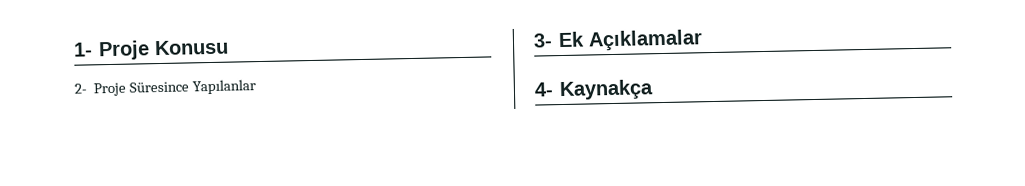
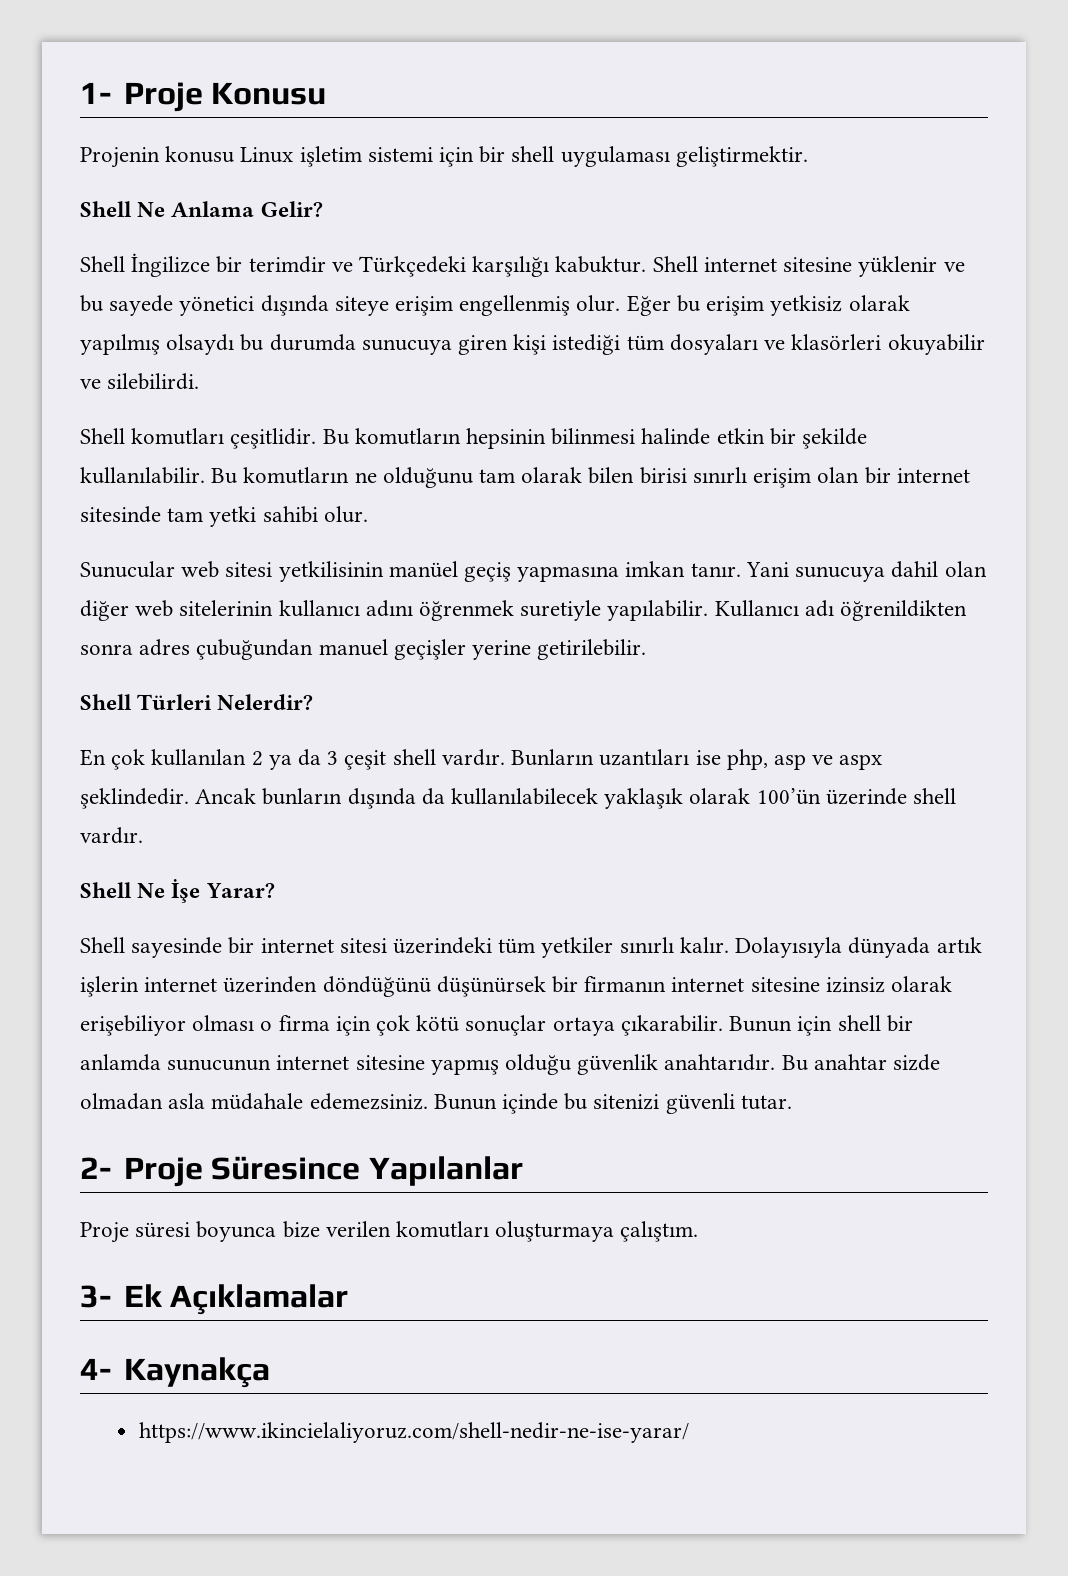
+ Projenin konusu Linux işletim sistemi için bir shell uygulaması geliştirmektir.
+ Shell Ne Anlama Gelir?
+ Shell İngilizce bir terimdir ve Türkçedeki karşılığı kabuktur. Shell internet sitesine yüklenir ve bu sayede yönetici dışında siteye erişim engellenmiş olur. Eğer bu erişim yetkisiz olarak yapılmış olsaydı bu durumda sunucuya giren kişi istediği tüm dosyaları ve klasörleri okuyabilir ve silebilirdi.
+ Shell komutları çeşitlidir. Bu komutların hepsinin bilinmesi halinde etkin bir şekilde kullanılabilir. Bu komutların ne olduğunu tam olarak bilen birisi sınırlı erişim olan bir internet sitesinde tam yetki sahibi olur.
+ Sunucular web sitesi yetkilisinin manüel geçiş yapmasına imkan tanır. Yani sunucuya dahil olan diğer web sitelerinin kullanıcı adını öğrenmek suretiyle yapılabilir. Kullanıcı adı öğrenildikten sonra adres çubuğundan manuel geçişler yerine getirilebilir.
+ Shell Türleri Nelerdir?
+ En çok kullanılan 2 ya da 3 çeşit shell vardır. Bunların uzantıları ise php, asp ve aspx şeklindedir. Ancak bunların dışında da kullanılabilecek yaklaşık olarak 100’ün üzerinde shell vardır.
+ Shell Ne İşe Yarar?
+ Shell sayesinde bir internet sitesi üzerindeki tüm yetkiler sınırlı kalır. Dolayısıyla dünyada artık işlerin internet üzerinden döndüğünü düşünürsek bir firmanın internet sitesine izinsiz olarak erişebiliyor olması o firma için çok kötü sonuçlar ortaya çıkarabilir. Bunun için shell bir anlamda sunucunun internet sitesine yapmış olduğu güvenlik anahtarıdır. Bu anahtar sizde olmadan asla müdahale edemezsiniz. Bunun içinde bu sitenizi güvenli tutar.
  2- Proje Süresince Yapılanlar
+ Proje süresi boyunca bize verilen komutları oluşturmaya çalıştım.
+ https://www.ikincielaliyoruz.com/shell-nedir-ne-ise-yarar/

